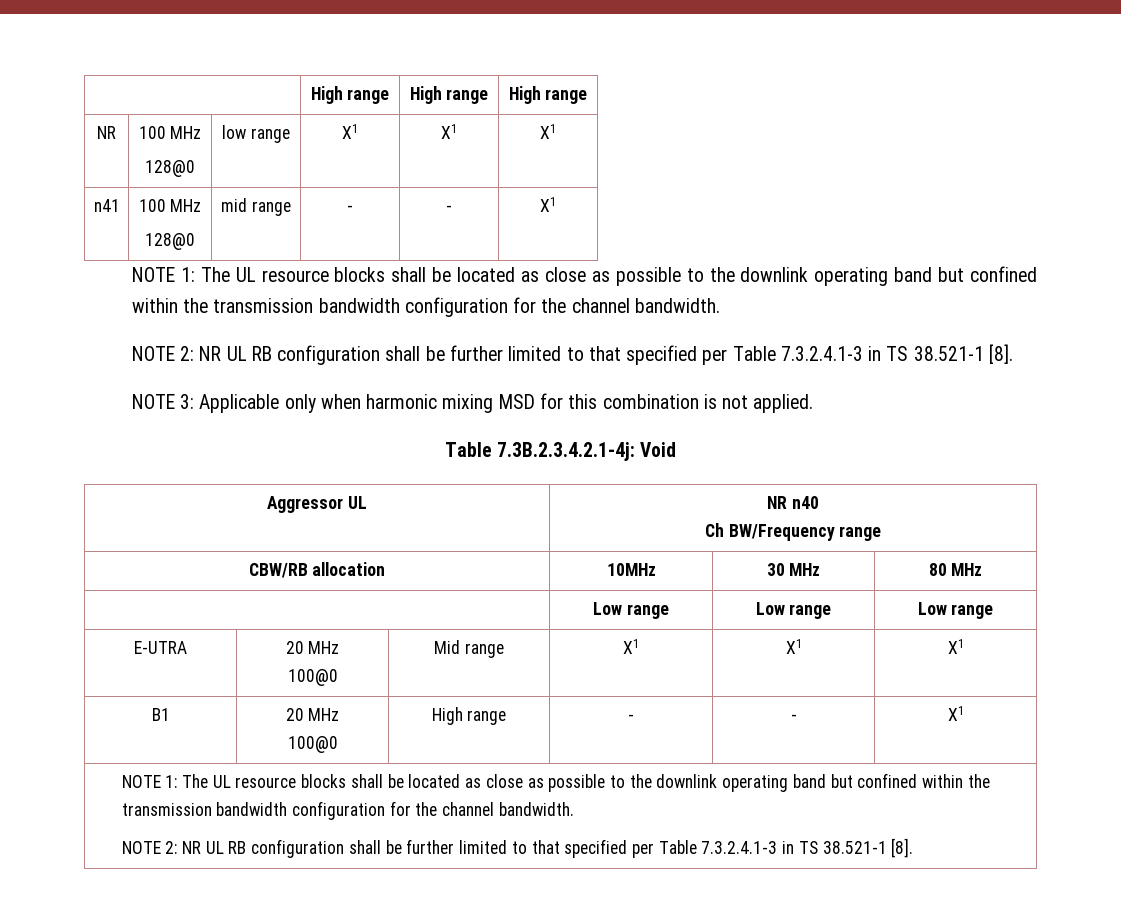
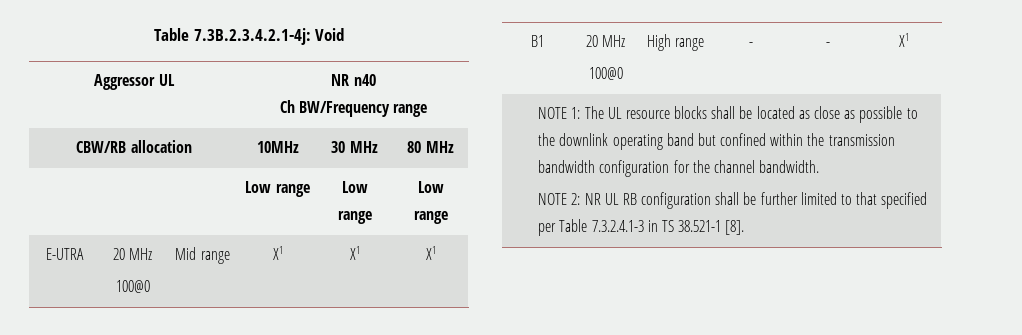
- | High range | High range | High range
- NR | 100 MHz
- 128@0 | low range | X1 | X1 | X1
- n41 | 100 MHz
- 128@0 | mid range | - | - | X1
- NOTE 1: The UL resource blocks shall be located as close as possible to the downlink operating band but confined within the transmission bandwidth configuration for the channel bandwidth.
- NOTE 2: NR UL RB configuration shall be further limited to that specified per Table 7.3.2.4.1-3 in TS 38.521-1 [8].
- NOTE 3: Applicable only when harmonic mixing MSD for this combination is not applied.

